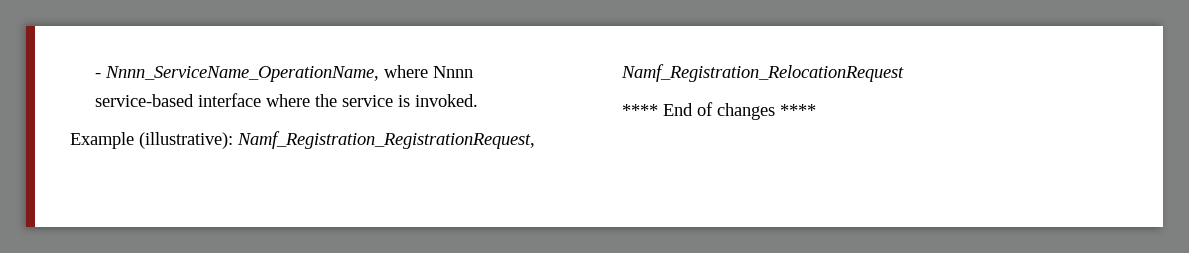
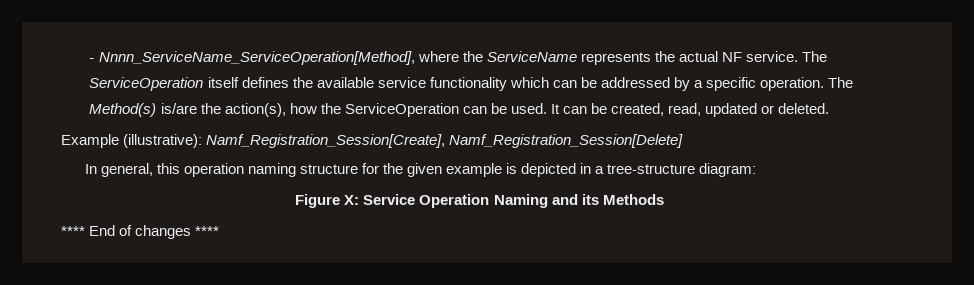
- - Nnnn_ServiceName_OperationName, where Nnnn service-based interface where the service is invoked.
- Example (illustrative): Namf_Registration_RegistrationRequest, Namf_Registration_RelocationRequest
+ - Nnnn_ServiceName_ServiceOperation[Method], where the ServiceName represents the actual NF service. The ServiceOperation itself defines the available service functionality which can be addressed by a specific operation. The Method(s) is/are the action(s), how the ServiceOperation can be used. It can be created, read, updated or deleted.
+ Example (illustrative): Namf_Registration_Session[Create], Namf_Registration_Session[Delete]
+ In general, this operation naming structure for the given example is depicted in a tree-structure diagram:
+ Figure X: Service Operation Naming and its Methods

